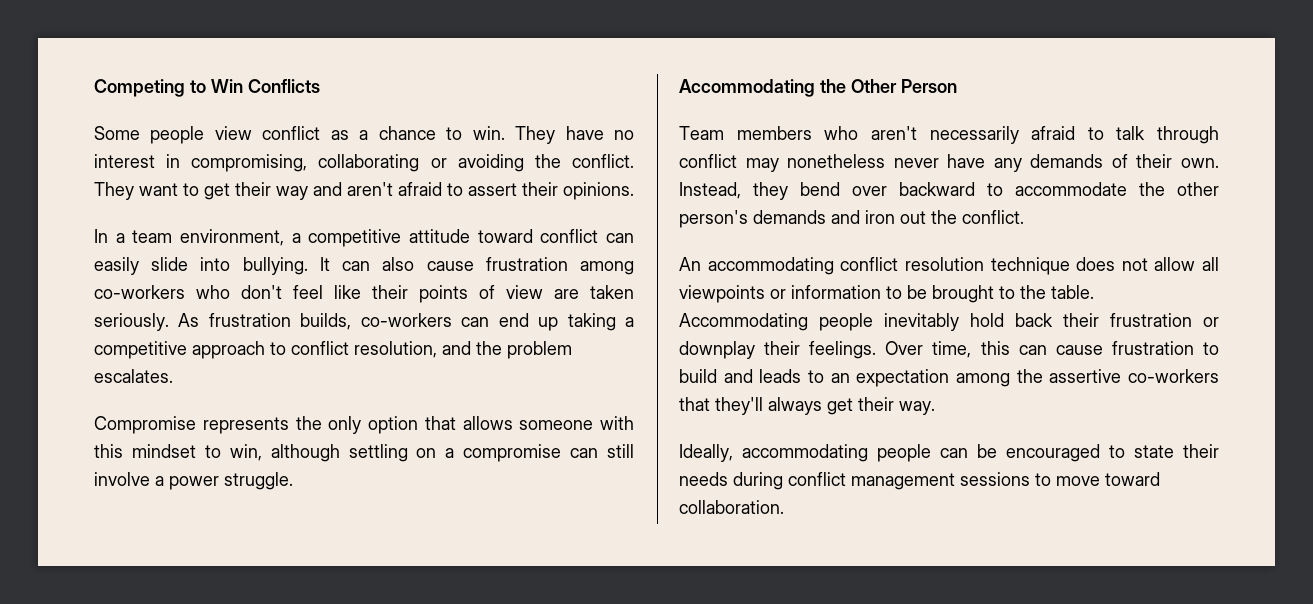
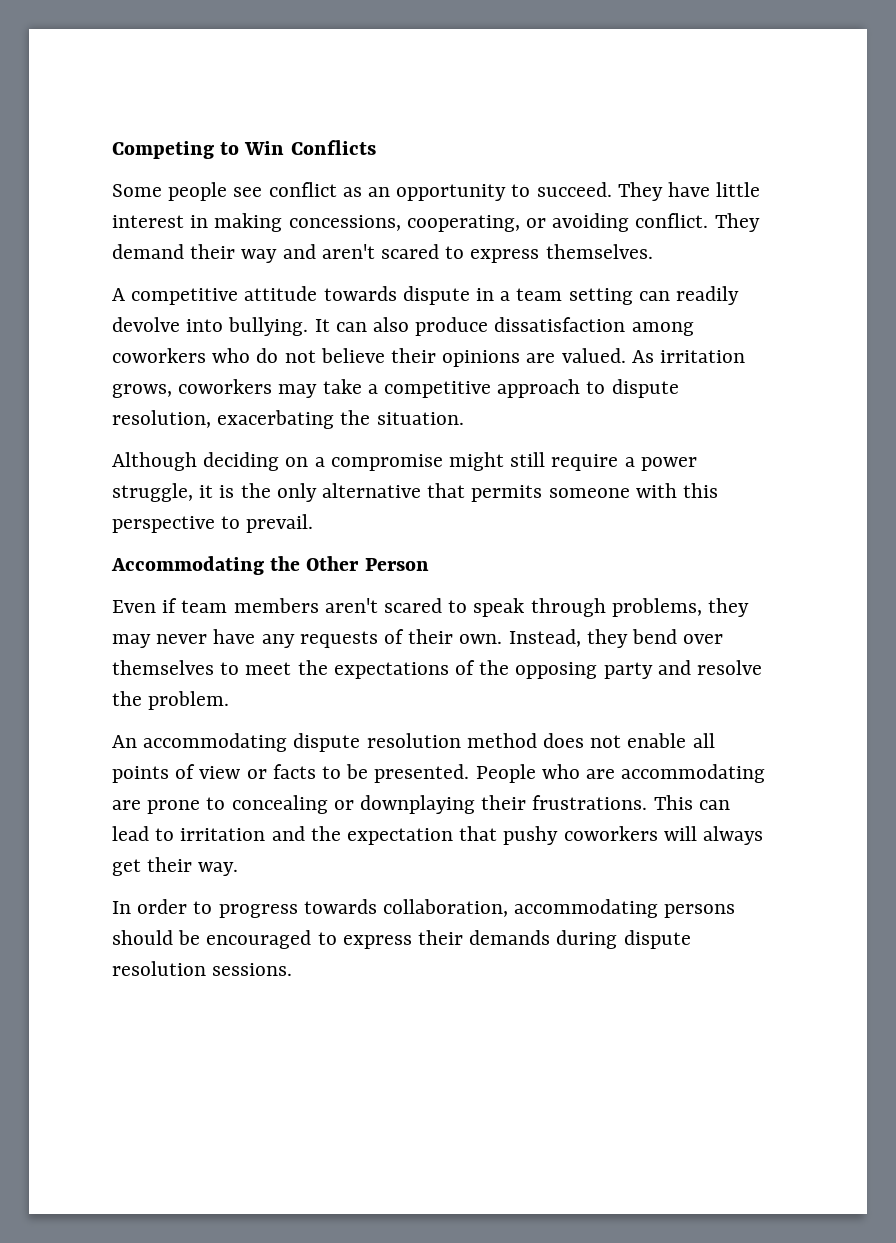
- Some people view conflict as a chance to win.
+ Some people see conflict as an opportunity to succeed.
- They have no interest in compromising, collaborating or avoiding the conflict.
+ They have little interest in making concessions, cooperating, or avoiding conflict.
- They want to get their way and aren't afraid to assert their opinions.
- In a team environment, a competitive attitude toward conflict can easily slide into bullying.
+ They demand their way and aren't scared to express themselves.
+ A competitive attitude towards dispute in a team setting can readily devolve into bullying.
- It can also cause frustration among co-workers who don't feel like their points of view are taken seriously. As frustration builds, co-workers can end up taking a competitive approach to conflict resolution, and the problem escalates.
- Compromise represents the only option that allows someone with this mindset to win, although settling on a compromise can still involve a power struggle.
+ It can also produce dissatisfaction among coworkers who do not believe their opinions are valued. As irritation grows, coworkers may take a competitive approach to dispute resolution, exacerbating the situation.
+ Although deciding on a compromise might still require a power struggle, it is the only alternative that permits someone with this perspective to prevail.
  Accommodating the Other Person
- Team members who aren't necessarily afraid to talk through conflict may nonetheless never have any demands of their own.
+ Even if team members aren't scared to speak through problems, they may never have any requests of their own.
- Instead, they bend over backward to accommodate the other person's demands and iron out the conflict.
- An accommodating conflict resolution technique does not allow all viewpoints or information to be brought to the table. Accommodating people inevitably hold back their frustration or downplay their feelings. Over time, this can cause frustration to build and leads to an expectation among the assertive co-workers that they'll always get their way.
- Ideally, accommodating people can be encouraged to state their needs during conflict management sessions to move toward collaboration.
+ Instead, they bend over themselves to meet the expectations of the opposing party and resolve the problem.
+ An accommodating dispute resolution method does not enable all points of view or facts to be presented. People who are accommodating are prone to concealing or downplaying their frustrations. This can lead to irritation and the expectation that pushy coworkers will always get their way.
+ In order to progress towards collaboration, accommodating persons should be encouraged to express their demands during dispute resolution sessions.

